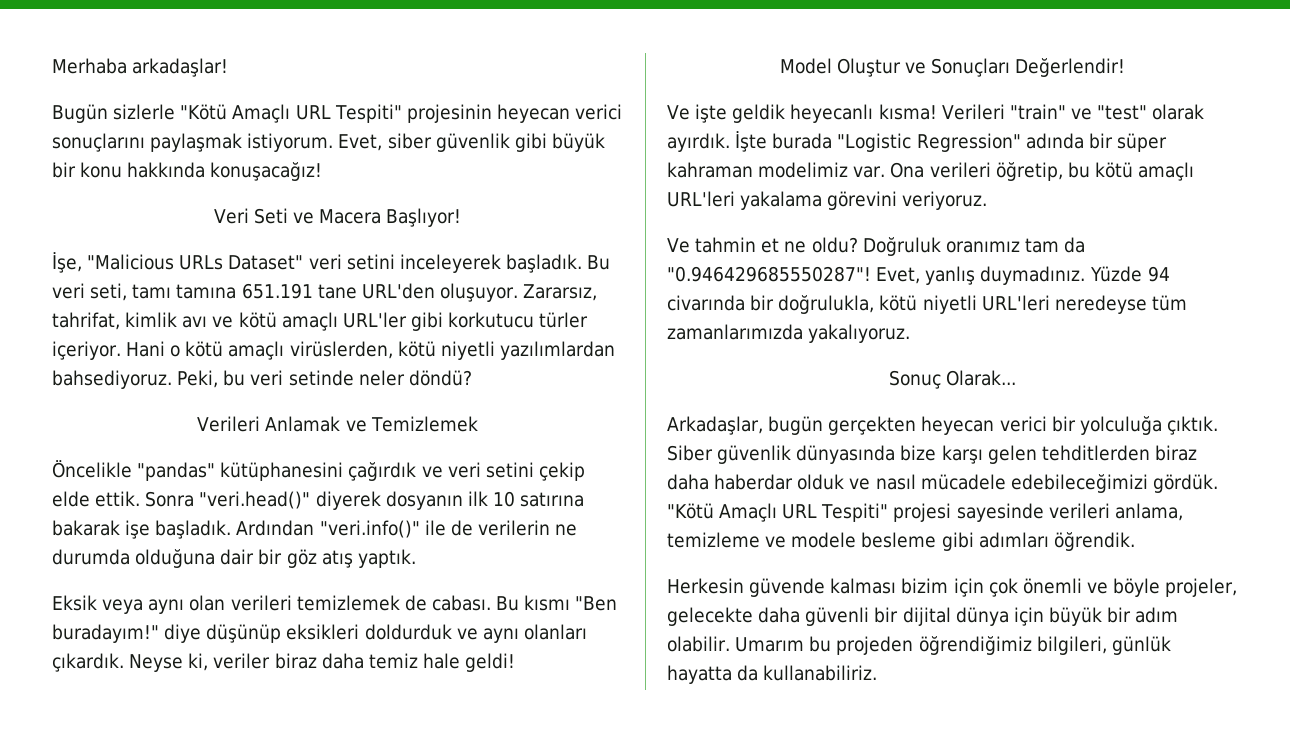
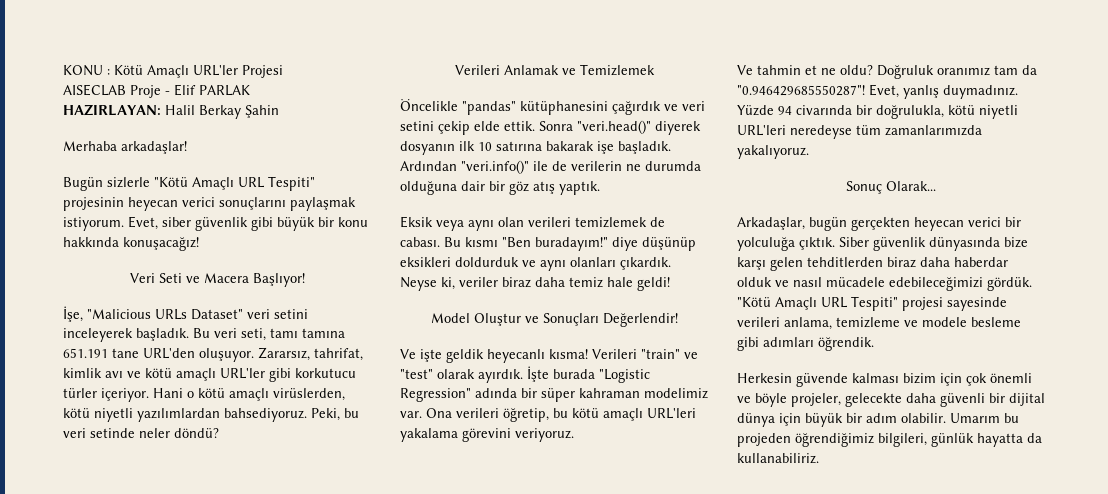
+ KONU : Kötü Amaçlı URL'ler Projesi
+ AISECLAB Proje - Elif PARLAK
+ HAZIRLAYAN: Halil Berkay Şahin

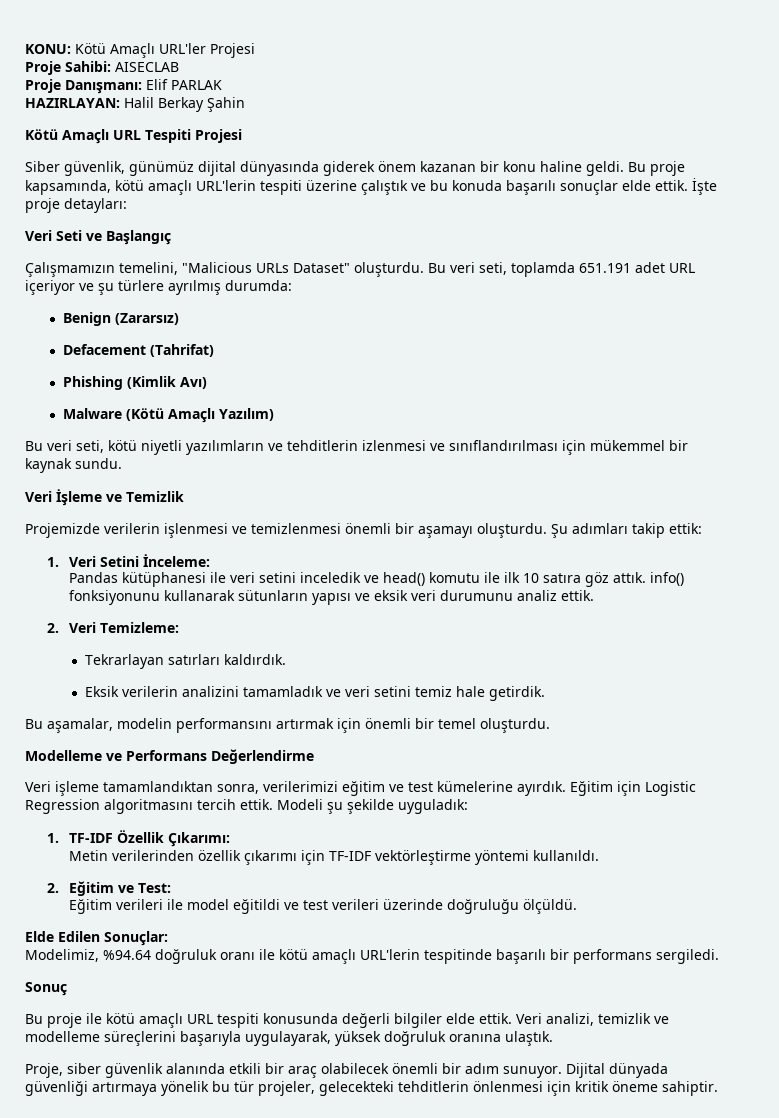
- KONU : Kötü Amaçlı URL'ler Projesi
+ KONU: Kötü Amaçlı URL'ler Projesi
- AISECLAB Proje - Elif PARLAK
+ Proje Sahibi: AISECLAB
+ Proje Danışmanı: Elif PARLAK
- Merhaba arkadaşlar!
- Bugün sizlerle "Kötü Amaçlı URL Tespiti" projesinin heyecan verici sonuçlarını paylaşmak istiyorum. Evet, siber güvenlik gibi büyük bir konu hakkında konuşacağız!
- Veri Seti ve Macera Başlıyor!
- İşe, "Malicious URLs Dataset" veri setini inceleyerek başladık. Bu veri seti, tamı tamına 651.191 tane URL'den oluşuyor. Zararsız, tahrifat, kimlik avı ve kötü amaçlı URL'ler gibi korkutucu türler içeriyor. Hani o kötü amaçlı virüslerden, kötü niyetli yazılımlardan bahsediyoruz. Peki, bu veri setinde neler döndü?
- Verileri Anlamak ve Temizlemek
- Öncelikle "pandas" kütüphanesini çağırdık ve veri setini çekip elde ettik. Sonra "veri.head()" diyerek dosyanın ilk 10 satırına bakarak işe başladık. Ardından "veri.info()" ile de verilerin ne durumda olduğuna dair bir göz atış yaptık.
- Eksik veya aynı olan verileri temizlemek de cabası. Bu kısmı "Ben buradayım!" diye düşünüp eksikleri doldurduk ve aynı olanları çıkardık. Neyse ki, veriler biraz daha temiz hale geldi!
- Model Oluştur ve Sonuçları Değerlendir!
- Ve işte geldik heyecanlı kısma! Verileri "train" ve "test" olarak ayırdık. İşte burada "Logistic Regression" adında bir süper kahraman modelimiz var. Ona verileri öğretip, bu kötü amaçlı URL'leri yakalama görevini veriyoruz.
- Ve tahmin et ne oldu? Doğruluk oranımız tam da "0.946429685550287"! Evet, yanlış duymadınız. Yüzde 94 civarında bir doğrulukla, kötü niyetli URL'leri neredeyse tüm zamanlarımızda yakalıyoruz.
- Sonuç Olarak...
- Arkadaşlar, bugün gerçekten heyecan verici bir yolculuğa çıktık. Siber güvenlik dünyasında bize karşı gelen tehditlerden biraz daha haberdar olduk ve nasıl mücadele edebileceğimizi gördük. "Kötü Amaçlı URL Tespiti" projesi sayesinde verileri anlama, temizleme ve modele besleme gibi adımları öğrendik.
- Herkesin güvende kalması bizim için çok önemli ve böyle projeler, gelecekte daha güvenli bir dijital dünya için büyük bir adım olabilir. Umarım bu projeden öğrendiğimiz bilgileri, günlük hayatta da kullanabiliriz.
+ Kötü Amaçlı URL Tespiti Projesi
+ Siber güvenlik, günümüz dijital dünyasında giderek önem kazanan bir konu haline geldi. Bu proje kapsamında, kötü amaçlı URL'lerin tespiti üzerine çalıştık ve bu konuda başarılı sonuçlar elde ettik. İşte proje detayları:
+ Veri Seti ve Başlangıç
+ Çalışmamızın temelini, "Malicious URLs Dataset" oluşturdu. Bu veri seti, toplamda 651.191 adet URL içeriyor ve şu türlere ayrılmış durumda:
+ Benign (Zararsız)
+ Defacement (Tahrifat)
+ Phishing (Kimlik Avı)
+ Malware (Kötü Amaçlı Yazılım)
+ Bu veri seti, kötü niyetli yazılımların ve tehditlerin izlenmesi ve sınıflandırılması için mükemmel bir kaynak sundu.
+ Veri İşleme ve Temizlik
+ Projemizde verilerin işlenmesi ve temizlenmesi önemli bir aşamayı oluşturdu. Şu adımları takip ettik:
+ 1. Veri Setini İnceleme:
+ Pandas kütüphanesi ile veri setini inceledik ve head() komutu ile ilk 10 satıra göz attık. info() fonksiyonunu kullanarak sütunların yapısı ve eksik veri durumunu analiz ettik.
+ 2. Veri Temizleme:
+ Tekrarlayan satırları kaldırdık.
+ Eksik verilerin analizini tamamladık ve veri setini temiz hale getirdik.
+ Bu aşamalar, modelin performansını artırmak için önemli bir temel oluşturdu.
+ Modelleme ve Performans Değerlendirme
+ Veri işleme tamamlandıktan sonra, verilerimizi eğitim ve test kümelerine ayırdık. Eğitim için Logistic Regression algoritmasını tercih ettik. Modeli şu şekilde uyguladık:
+ 1. TF-IDF Özellik Çıkarımı:
+ Metin verilerinden özellik çıkarımı için TF-IDF vektörleştirme yöntemi kullanıldı.
+ 2. Eğitim ve Test:
+ Eğitim verileri ile model eğitildi ve test verileri üzerinde doğruluğu ölçüldü.
+ Elde Edilen Sonuçlar:
+ Modelimiz, %94.64 doğruluk oranı ile kötü amaçlı URL'lerin tespitinde başarılı bir performans sergiledi.
+ Sonuç
+ Bu proje ile kötü amaçlı URL tespiti konusunda değerli bilgiler elde ettik. Veri analizi, temizlik ve modelleme süreçlerini başarıyla uygulayarak, yüksek doğruluk oranına ulaştık.
+ Proje, siber güvenlik alanında etkili bir araç olabilecek önemli bir adım sunuyor. Dijital dünyada güvenliği artırmaya yönelik bu tür projeler, gelecekteki tehditlerin önlenmesi için kritik öneme sahiptir.

